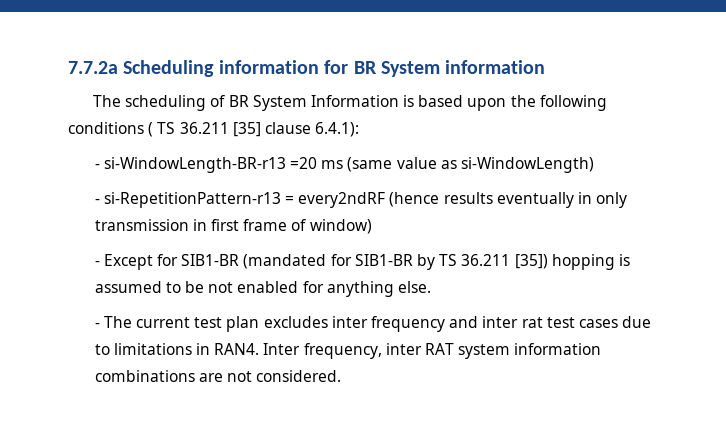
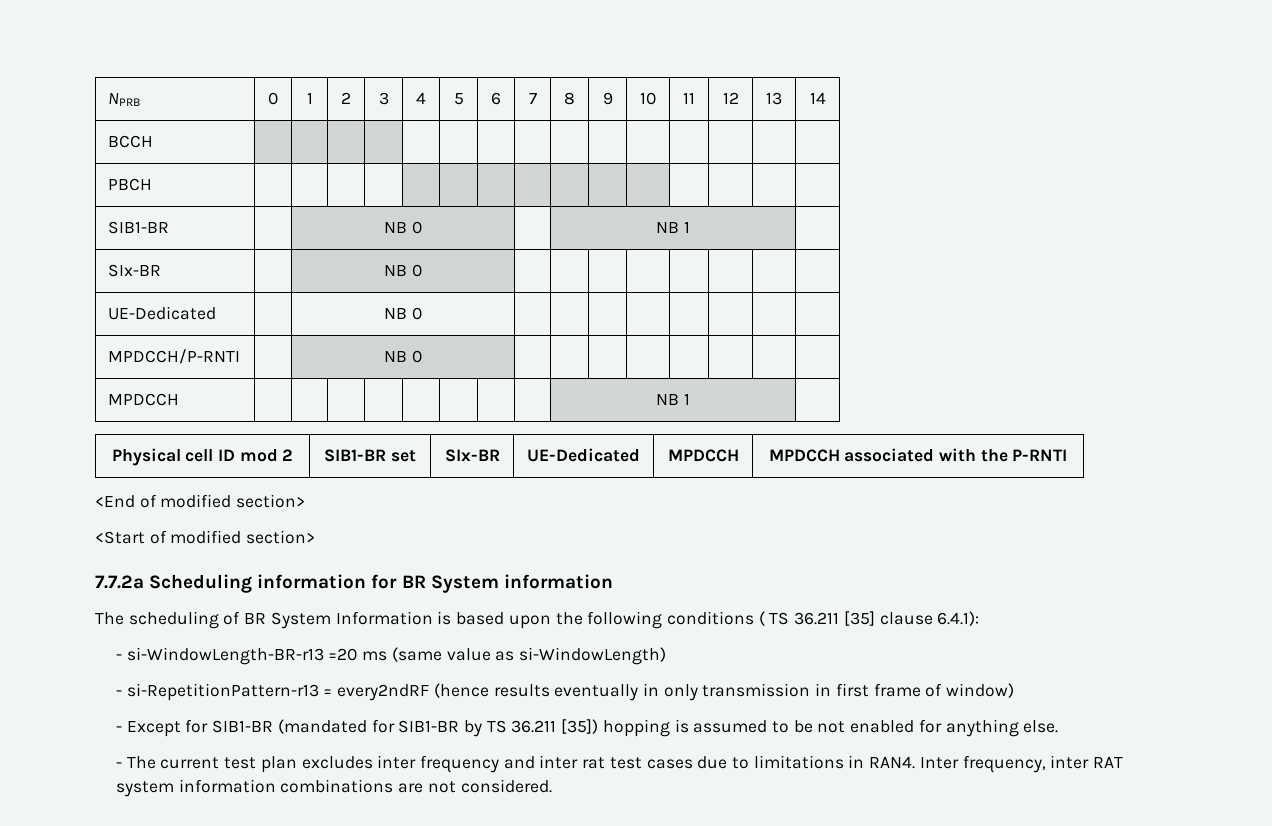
+ NPRB | 0 | 1 | 2 | 3 | 4 | 5 | 6 | 7 | 8 | 9 | 10 | 11 | 12 | 13 | 14
+ BCCH | | | | | | | | | | | | | | |
+ PBCH | | | | | | | | | | | | | | |
+ SIB1-BR | | NB 0 | | NB 1 |
+ SIx-BR | | NB 0 | | | | | | | |
+ UE-Dedicated | | NB 0 | | | | | | | |
+ MPDCCH/P-RNTI | | NB 0 | | | | | | | |
+ MPDCCH | | | | | | | | | NB 1 |
+ Physical cell ID mod 2 | SIB1-BR set | SIx-BR | UE-Dedicated | MPDCCH | MPDCCH associated with the P-RNTI
+ <End of modified section>
+ <Start of modified section>

